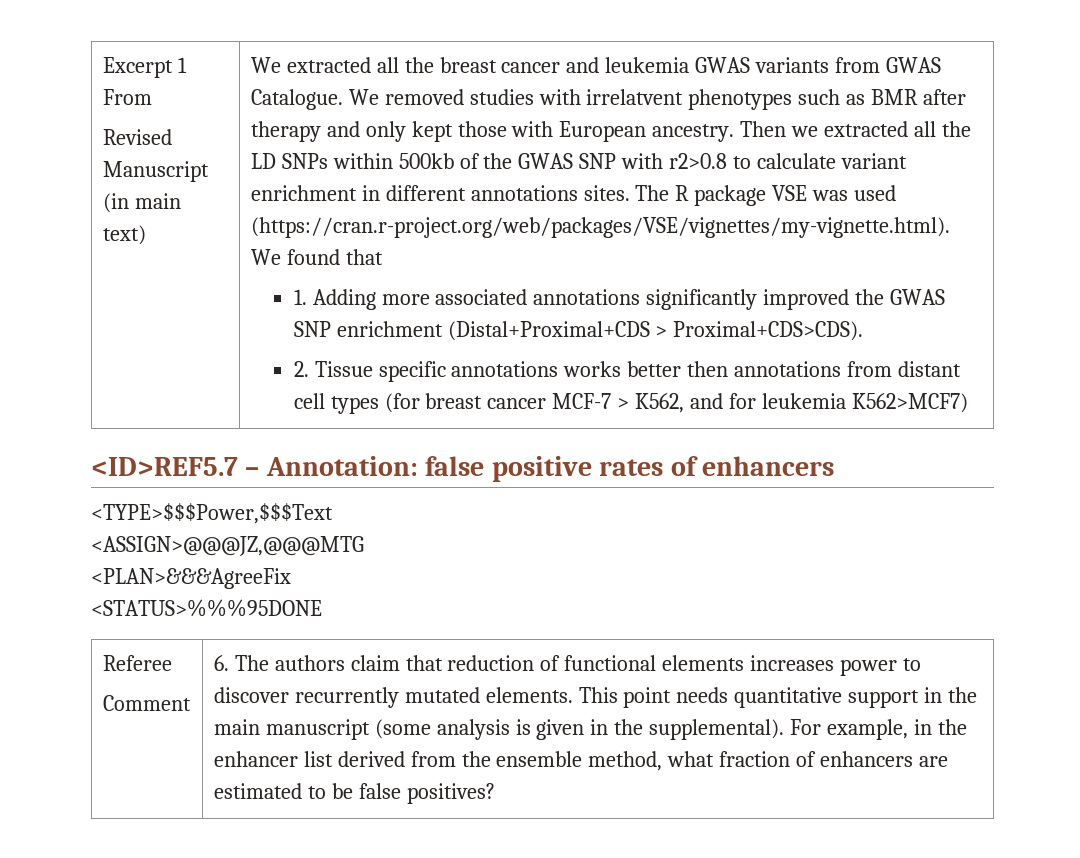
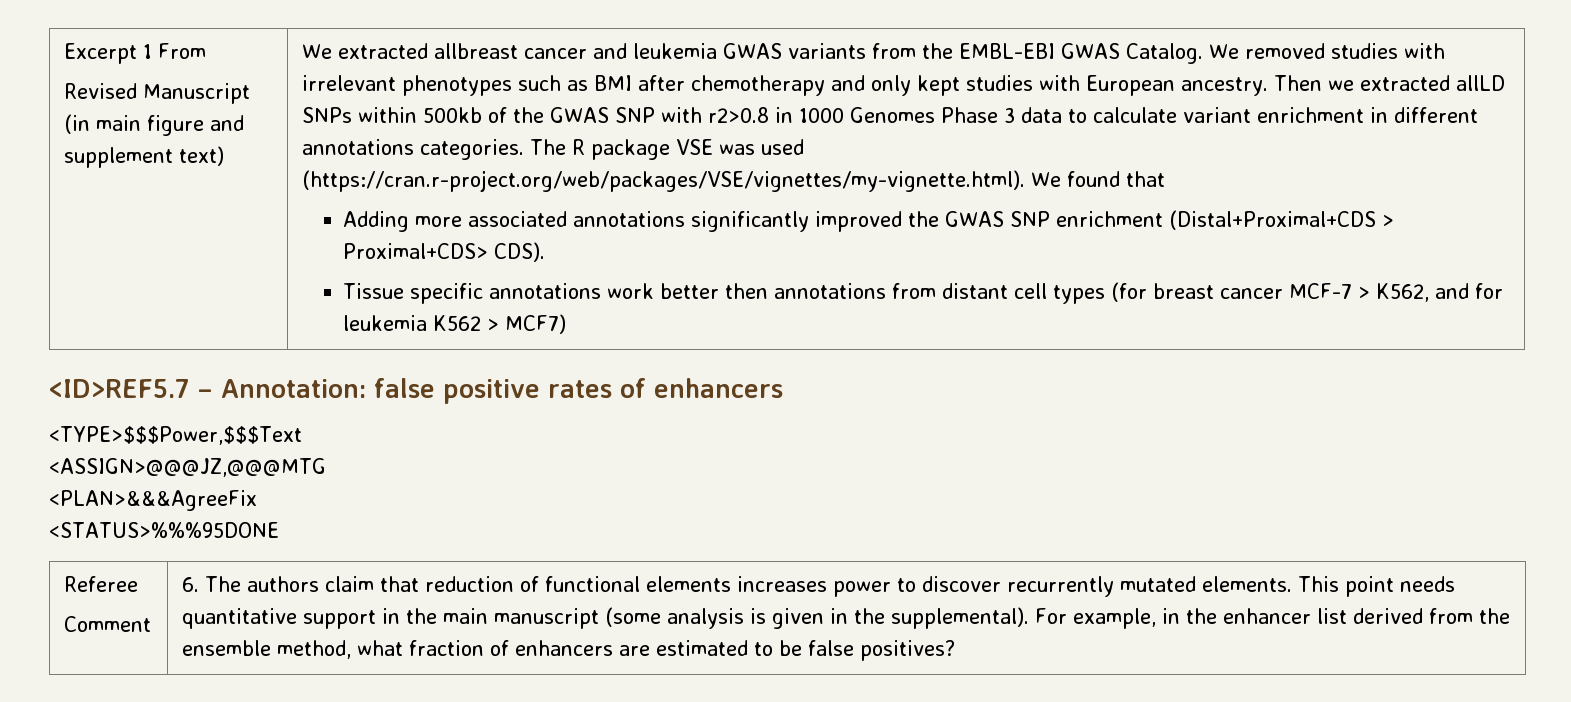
- Revised Manuscript (in main text)
+ Revised Manuscript (in main figure and supplement text)
- We extracted all the breast cancer and leukemia GWAS variants from GWAS Catalogue.
+ We extracted allbreast cancer and leukemia GWAS variants from the EMBL-EBI GWAS Catalog.
- We removed studies with irrelatvent phenotypes such as BMR after therapy and only kept those with European ancestry.
+ We removed studies with irrelevant phenotypes such as BMI after chemotherapy and only kept studies with European ancestry.
- Then we extracted all the LD SNPs within 500kb of the GWAS SNP with r2>0.8 to calculate variant enrichment in different annotations sites.
+ Then we extracted allLD SNPs within 500kb of the GWAS SNP with r2>0.8 in 1000 Genomes Phase 3 data to calculate variant enrichment in different annotations categories.
- 1. Adding more associated annotations significantly improved the GWAS SNP enrichment (Distal+Proximal+CDS > Proximal+CDS>CDS).
- 2. Tissue specific annotations works better then annotations from distant cell types (for breast cancer MCF-7 > K562, and for leukemia K562>MCF7)
+ Adding more associated annotations significantly improved the GWAS SNP enrichment (Distal+Proximal+CDS > Proximal+CDS> CDS).
+ Tissue specific annotations work better then annotations from distant cell types (for breast cancer MCF-7 > K562, and for leukemia K562 > MCF7)

